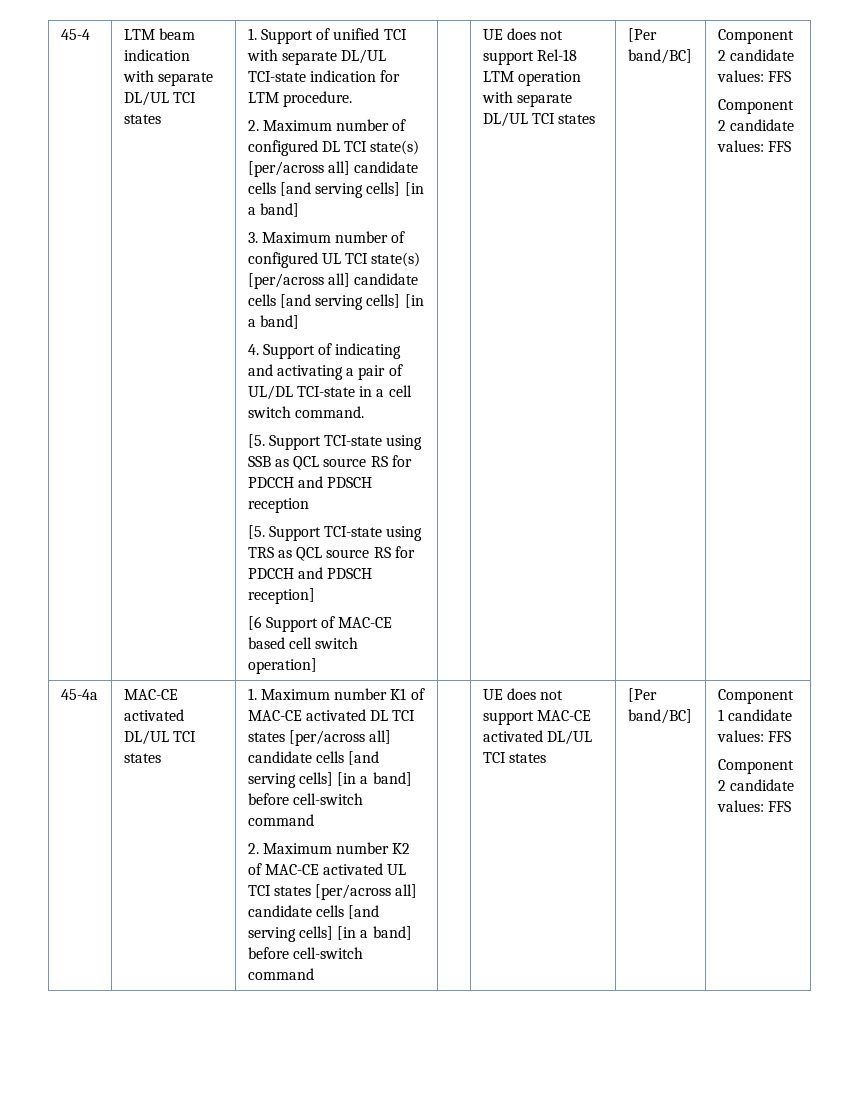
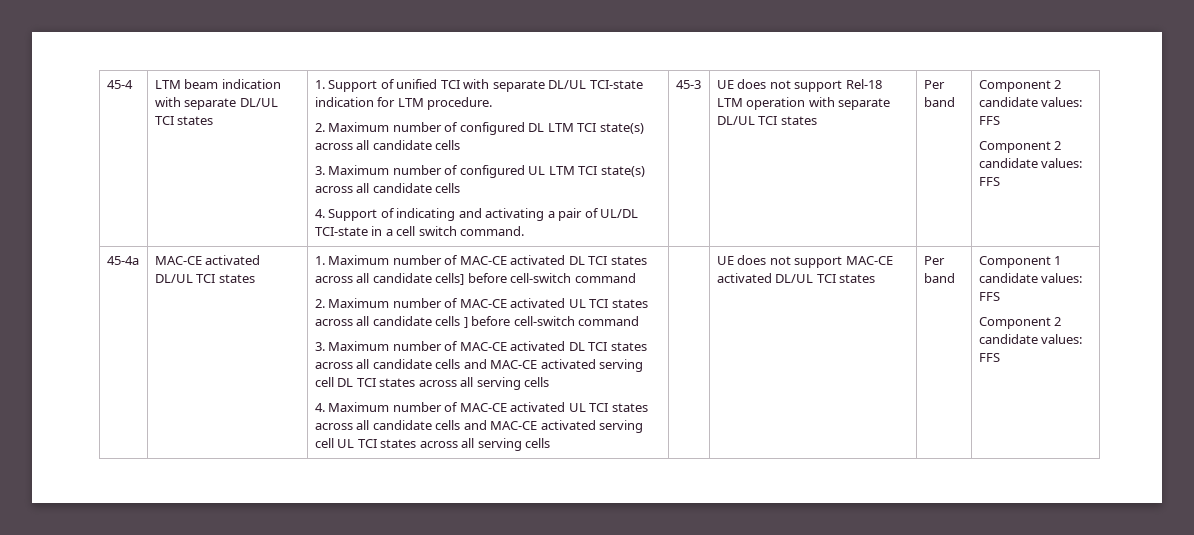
- 2. Maximum number of configured DL TCI state(s) [per/across all] candidate cells [and serving cells] [in a band]
+ 2. Maximum number of configured DL LTM TCI state(s) across all candidate cells
- 3. Maximum number of configured UL TCI state(s) [per/across all] candidate cells [and serving cells] [in a band]
+ 3. Maximum number of configured UL LTM TCI state(s) across all candidate cells
- [5. Support TCI-state using SSB as QCL source RS for PDCCH and PDSCH reception
- [5. Support TCI-state using TRS as QCL source RS for PDCCH and PDSCH reception]
- [6 Support of MAC-CE based cell switch operation]
+ 45-3
- UE does not support Rel-18 LTM operation with separate DL/UL TCI states | [Per band/BC]
+ UE does not support Rel-18 LTM operation with separate DL/UL TCI states | Per band
- 1. Maximum number K1 of MAC-CE activated DL TCI states [per/across all] candidate cells [and serving cells] [in a band] before cell-switch command
+ 1. Maximum number of MAC-CE activated DL TCI states across all candidate cells] before cell-switch command
- 2. Maximum number K2 of MAC-CE activated UL TCI states [per/across all] candidate cells [and serving cells] [in a band] before cell-switch command
+ 2. Maximum number of MAC-CE activated UL TCI states across all candidate cells ] before cell-switch command
+ 3. Maximum number of MAC-CE activated DL TCI states across all candidate cells and MAC-CE activated serving cell DL TCI states across all serving cells
+ 4. Maximum number of MAC-CE activated UL TCI states across all candidate cells and MAC-CE activated serving cell UL TCI states across all serving cells
- UE does not support MAC-CE activated DL/UL TCI states | [Per band/BC]
+ UE does not support MAC-CE activated DL/UL TCI states | Per band

